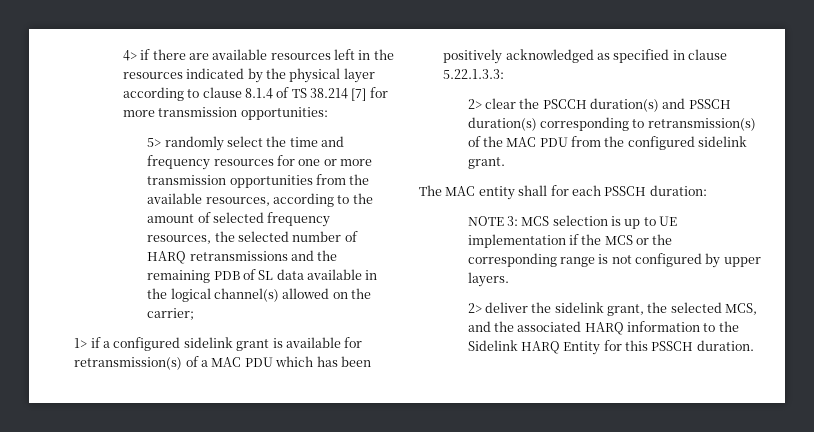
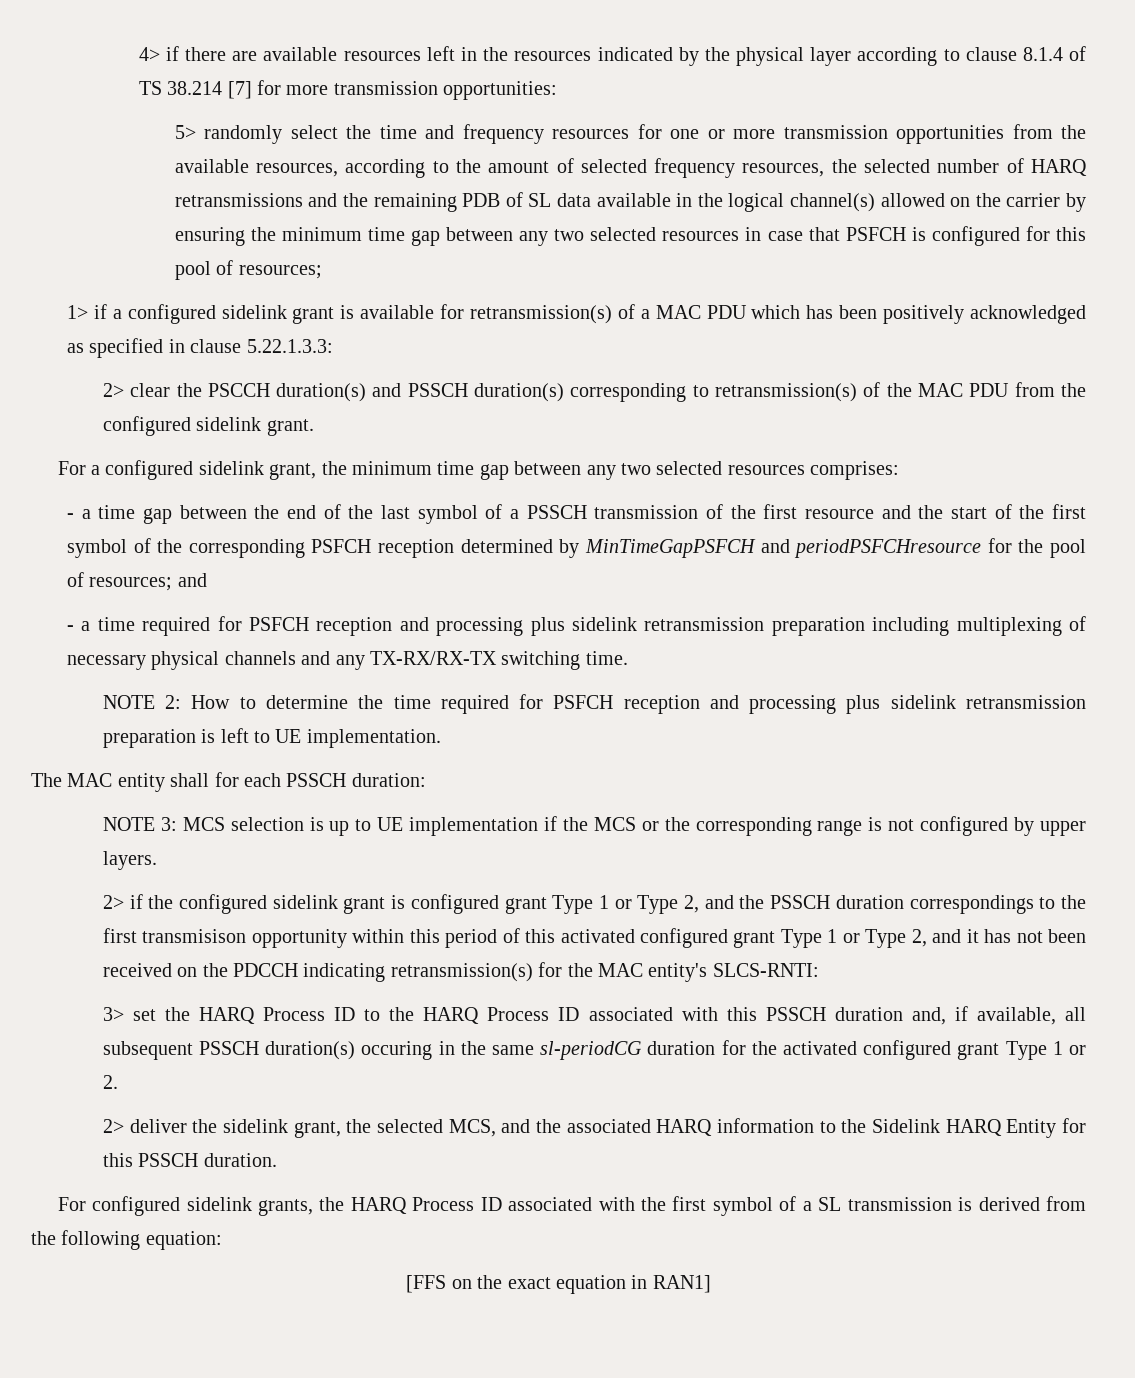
- 5> randomly select the time and frequency resources for one or more transmission opportunities from the available resources, according to the amount of selected frequency resources, the selected number of HARQ retransmissions and the remaining PDB of SL data available in the logical channel(s) allowed on the carrier;
+ 5> randomly select the time and frequency resources for one or more transmission opportunities from the available resources, according to the amount of selected frequency resources, the selected number of HARQ retransmissions and the remaining PDB of SL data available in the logical channel(s) allowed on the carrier by ensuring the minimum time gap between any two selected resources in case that PSFCH is configured for this pool of resources;
+ For a configured sidelink grant, the minimum time gap between any two selected resources comprises:
+ - a time gap between the end of the last symbol of a PSSCH transmission of the first resource and the start of the first symbol of the corresponding PSFCH reception determined by MinTimeGapPSFCH and periodPSFCHresource for the pool of resources; and
+ - a time required for PSFCH reception and processing plus sidelink retransmission preparation including multiplexing of necessary physical channels and any TX-RX/RX-TX switching time.
+ NOTE 2: How to determine the time required for PSFCH reception and processing plus sidelink retransmission preparation is left to UE implementation.
+ 2> if the configured sidelink grant is configured grant Type 1 or Type 2, and the PSSCH duration correspondings to the first transmisison opportunity within this period of this activated configured grant Type 1 or Type 2, and it has not been received on the PDCCH indicating retransmission(s) for the MAC entity's SLCS-RNTI:
+ 3> set the HARQ Process ID to the HARQ Process ID associated with this PSSCH duration and, if available, all subsequent PSSCH duration(s) occuring in the same sl-periodCG duration for the activated configured grant Type 1 or 2.
+ For configured sidelink grants, the HARQ Process ID associated with the first symbol of a SL transmission is derived from the following equation:
+ [FFS on the exact equation in RAN1]

